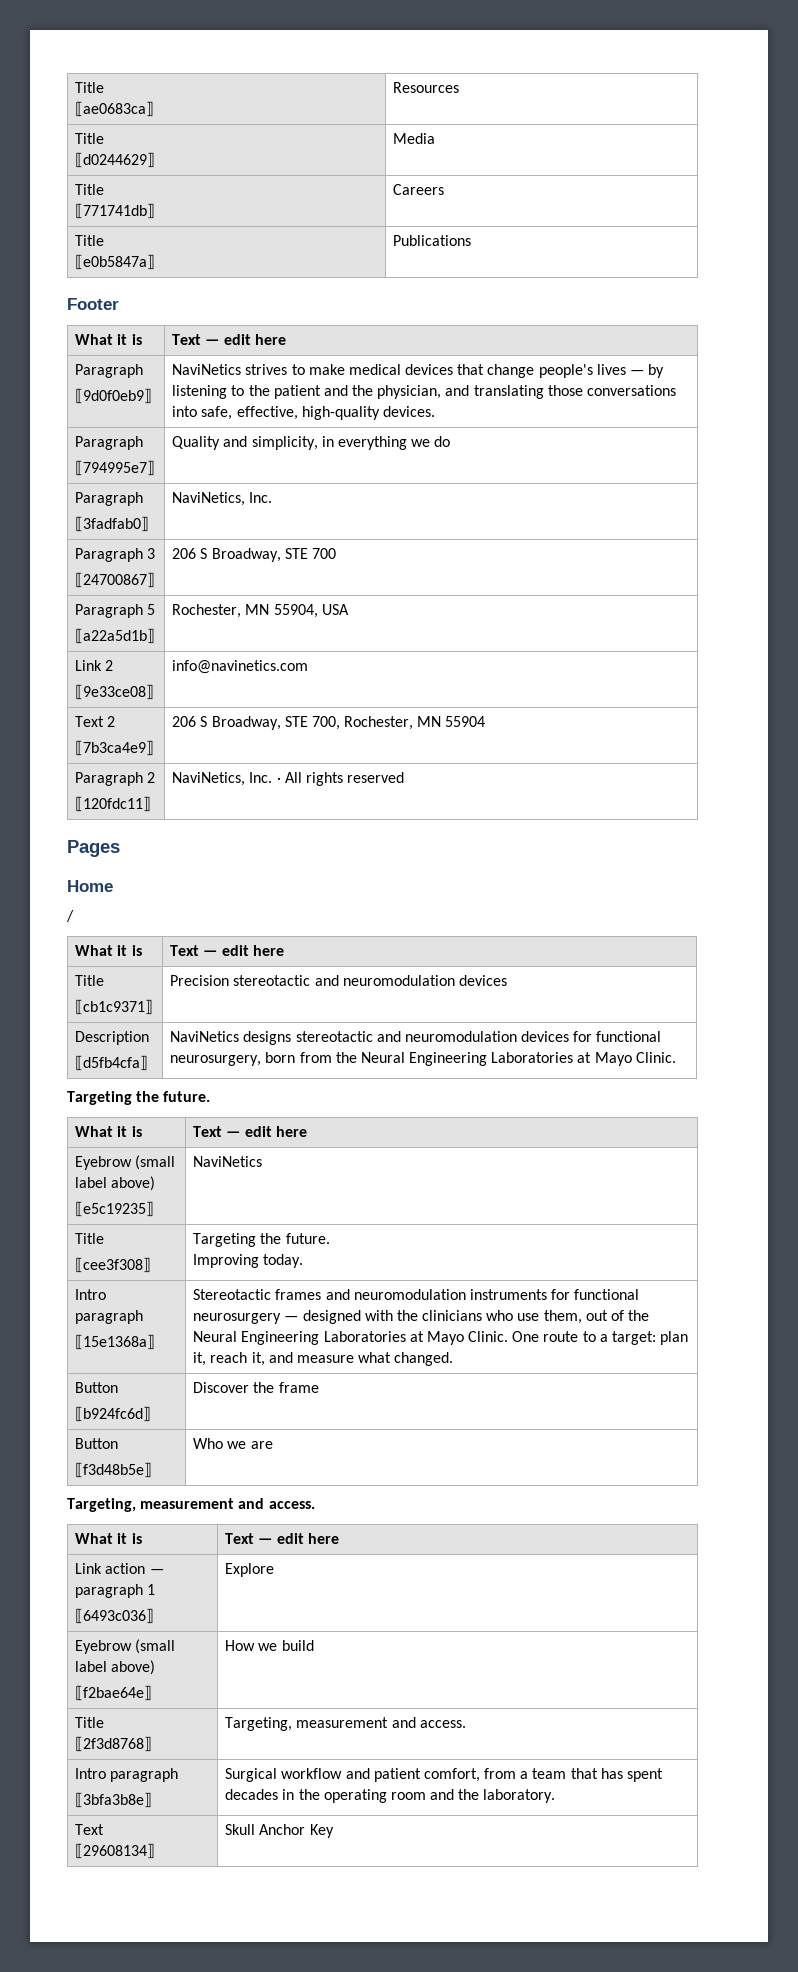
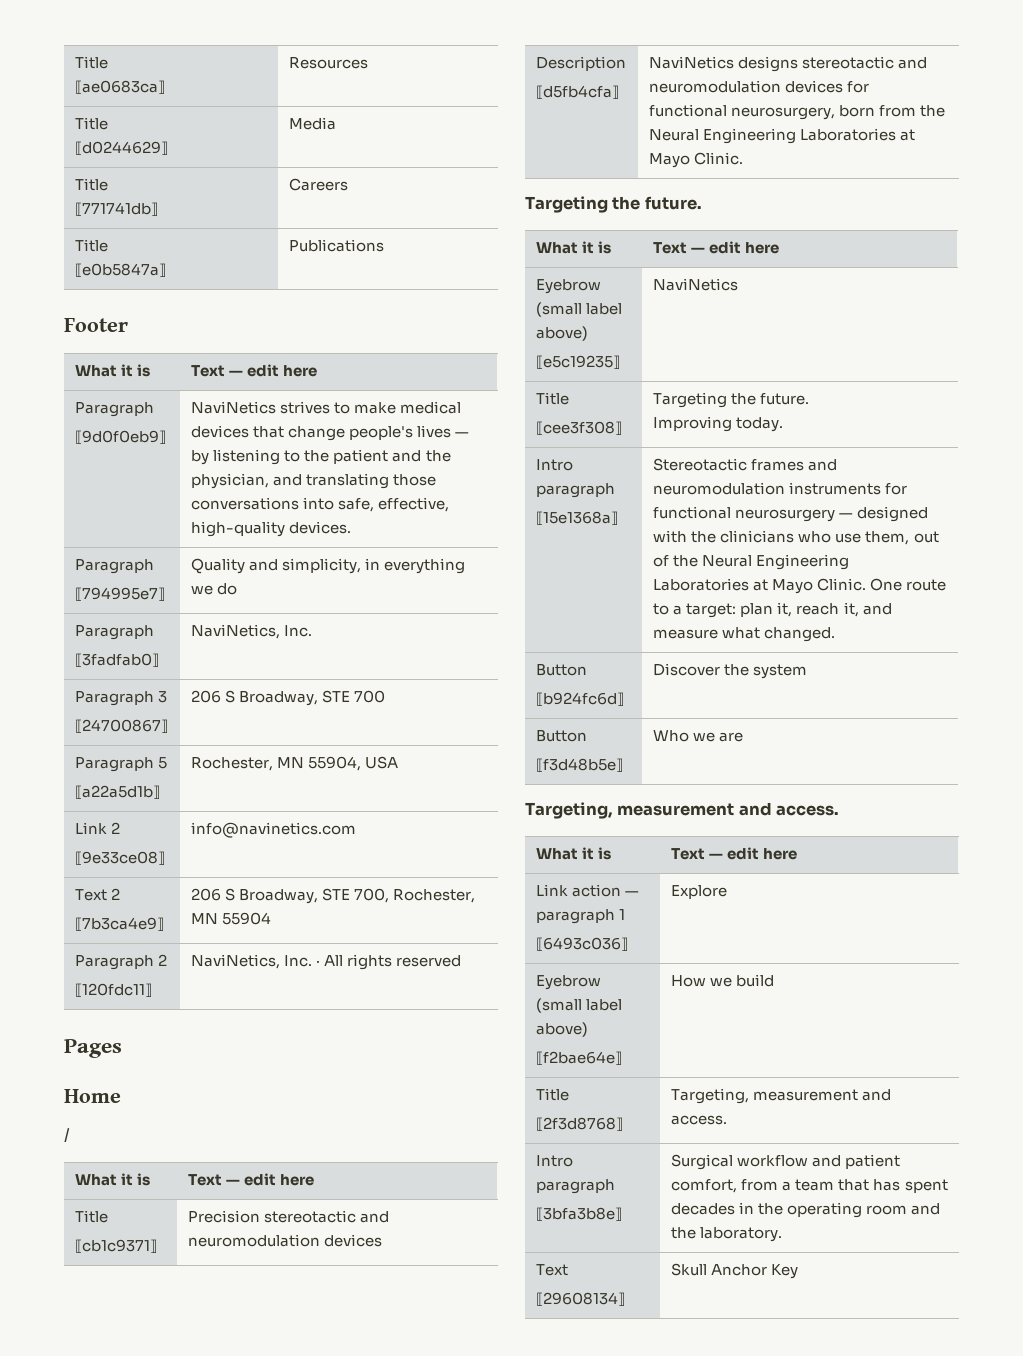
  One route to a target: plan it, reach it, and measure what changed.
  Button
- ⟦b924fc6d⟧ | Discover the frame
+ ⟦b924fc6d⟧ | Discover the system

